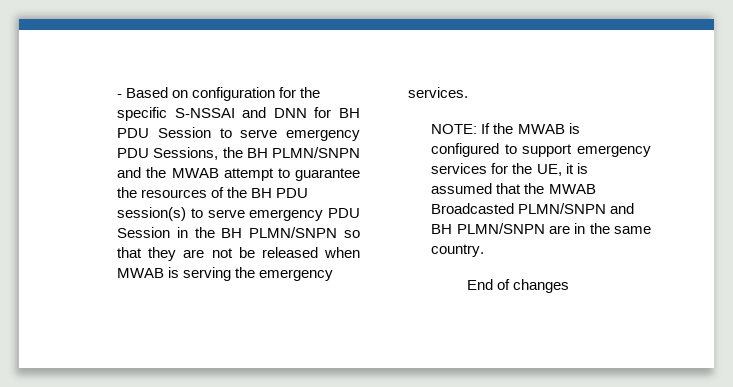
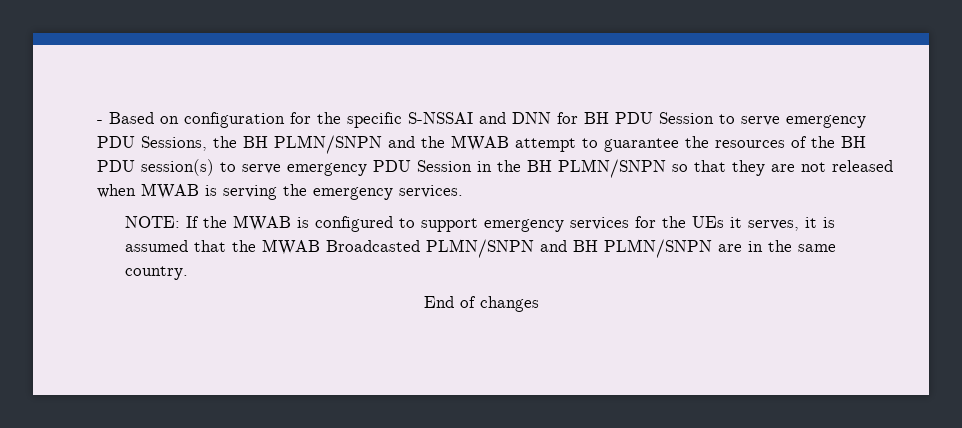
- - Based on configuration for the specific S-NSSAI and DNN for BH PDU Session to serve emergency PDU Sessions, the BH PLMN/SNPN and the MWAB attempt to guarantee the resources of the BH PDU session(s) to serve emergency PDU Session in the BH PLMN/SNPN so that they are not be released when MWAB is serving the emergency services.
+ - Based on configuration for the specific S-NSSAI and DNN for BH PDU Session to serve emergency PDU Sessions, the BH PLMN/SNPN and the MWAB attempt to guarantee the resources of the BH PDU session(s) to serve emergency PDU Session in the BH PLMN/SNPN so that they are not released when MWAB is serving the emergency services.
- NOTE: If the MWAB is configured to support emergency services for the UE, it is assumed that the MWAB Broadcasted PLMN/SNPN and BH PLMN/SNPN are in the same country.
+ NOTE: If the MWAB is configured to support emergency services for the UEs it serves, it is assumed that the MWAB Broadcasted PLMN/SNPN and BH PLMN/SNPN are in the same country.

